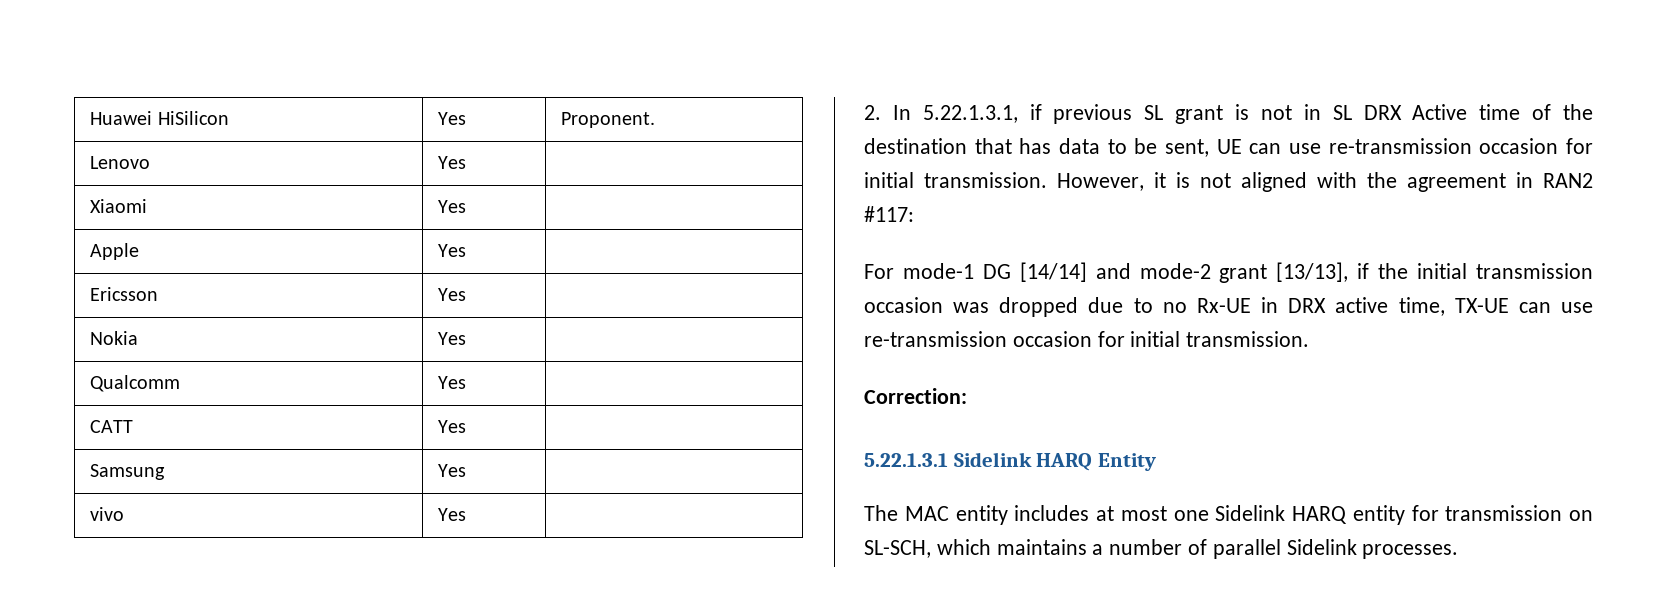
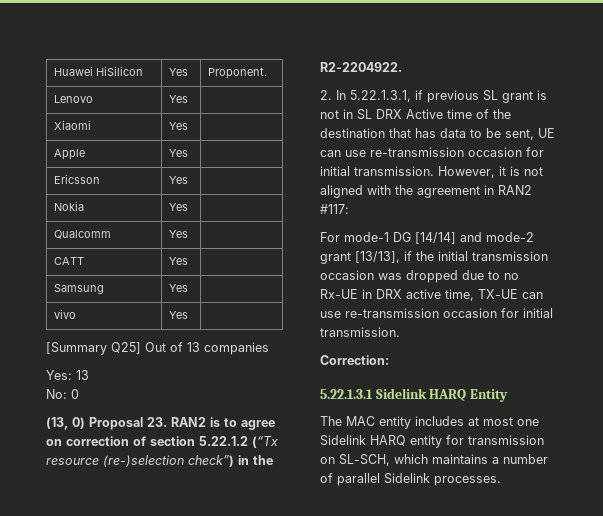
+ [Summary Q25] Out of 13 companies
+ Yes: 13
+ No: 0
+ (13, 0) Proposal 23. RAN2 is to agree on correction of section 5.22.1.2 (“Tx resource (re-)selection check”) in the R2-2204922.

